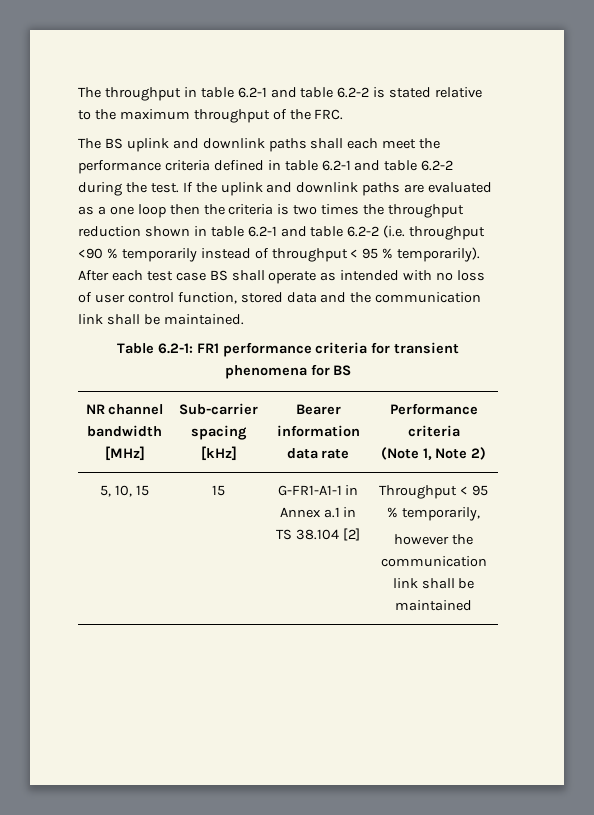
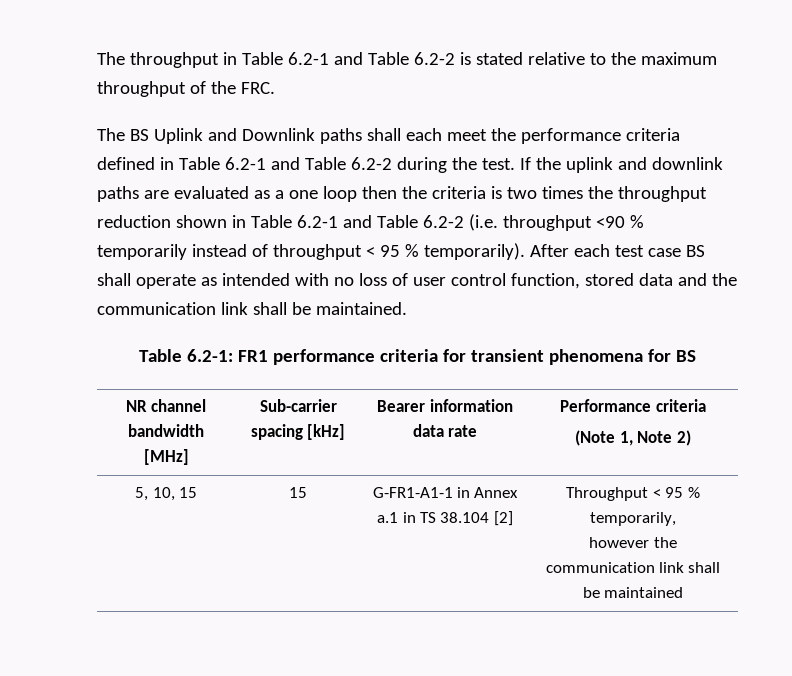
- The throughput in table 6.2-1 and table 6.2-2 is stated relative to the maximum throughput of the FRC.
+ The throughput in Table 6.2-1 and Table 6.2-2 is stated relative to the maximum throughput of the FRC.
- The BS uplink and downlink paths shall each meet the performance criteria defined in table 6.2-1 and table 6.2-2 during the test.
+ The BS Uplink and Downlink paths shall each meet the performance criteria defined in Table 6.2-1 and Table 6.2-2 during the test.
- If the uplink and downlink paths are evaluated as a one loop then the criteria is two times the throughput reduction shown in table 6.2-1 and table 6.2-2 (i.e. throughput <90 % temporarily instead of throughput < 95 % temporarily).
+ If the uplink and downlink paths are evaluated as a one loop then the criteria is two times the throughput reduction shown in Table 6.2-1 and Table 6.2-2 (i.e. throughput <90 % temporarily instead of throughput < 95 % temporarily).

